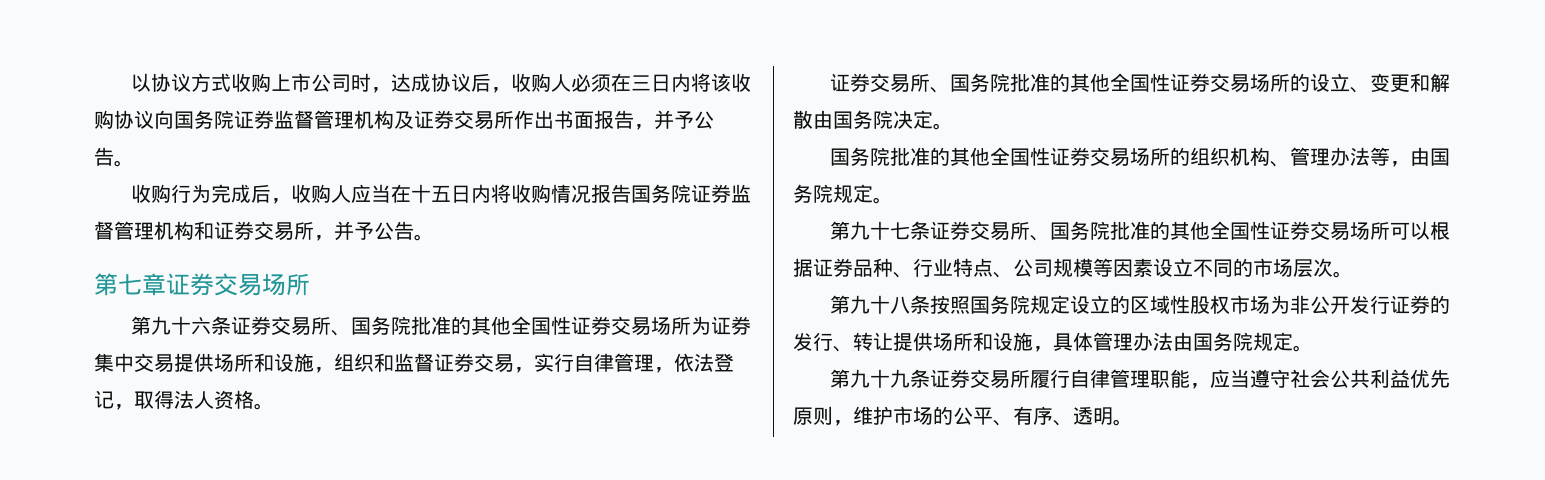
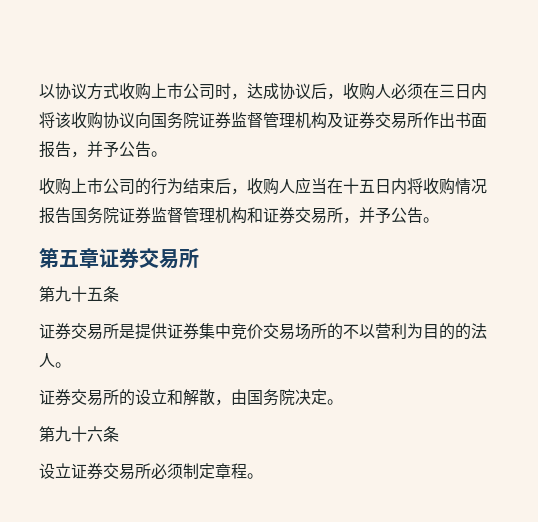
- 收购行为完成后，收购人应当在十五日内将收购情况报告国务院证券监督管理机构和证券交易所，并予公告。
+ 收购上市公司的行为结束后，收购人应当在十五日内将收购情况报告国务院证券监督管理机构和证券交易所，并予公告。
- 第七章证券交易场所
+ 第五章证券交易所
- 第九十六条证券交易所、国务院批准的其他全国性证券交易场所为证券集中交易提供场所和设施，组织和监督证券交易，实行自律管理，依法登记，取得法人资格。
- 证券交易所、国务院批准的其他全国性证券交易场所的设立、变更和解散由国务院决定。
- 国务院批准的其他全国性证券交易场所的组织机构、管理办法等，由国务院规定。
- 第九十七条证券交易所、国务院批准的其他全国性证券交易场所可以根据证券品种、行业特点、公司规模等因素设立不同的市场层次。
- 第九十八条按照国务院规定设立的区域性股权市场为非公开发行证券的发行、转让提供场所和设施，具体管理办法由国务院规定。
- 第九十九条证券交易所履行自律管理职能，应当遵守社会公共利益优先原则，维护市场的公平、有序、透明。
+ 第九十五条
+ 证券交易所是提供证券集中竞价交易场所的不以营利为目的的法人。
+ 证券交易所的设立和解散，由国务院决定。
+ 第九十六条
+ 设立证券交易所必须制定章程。

